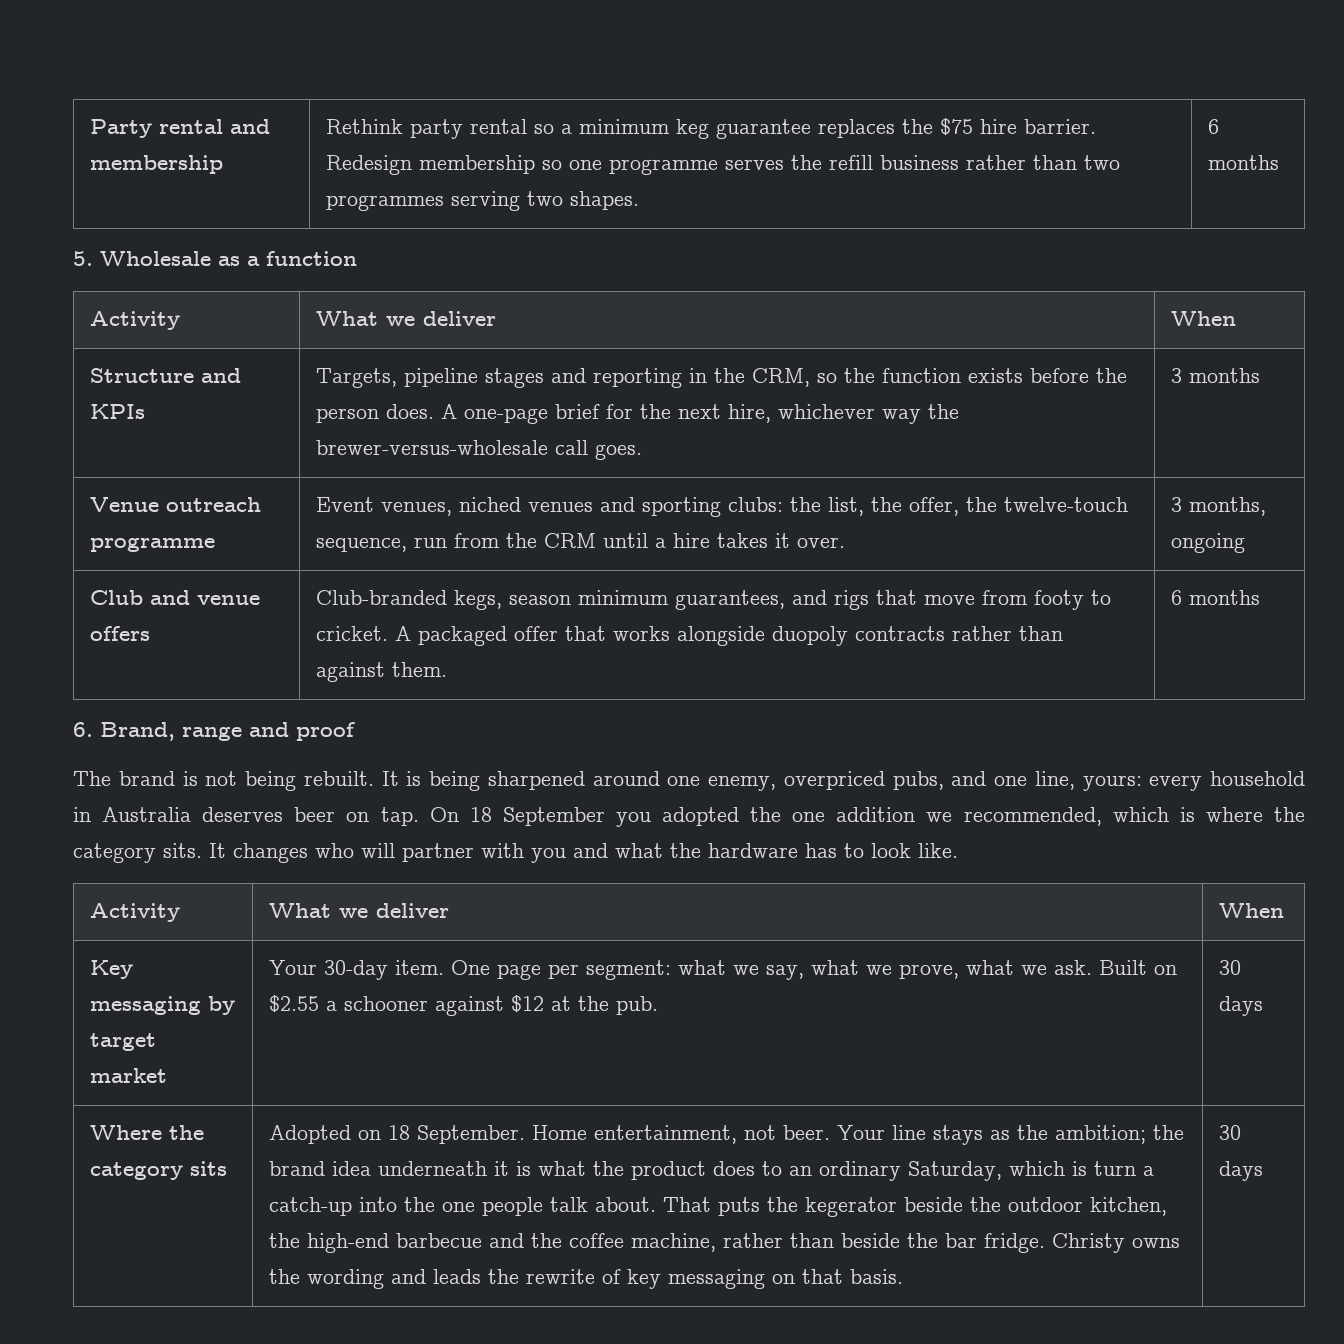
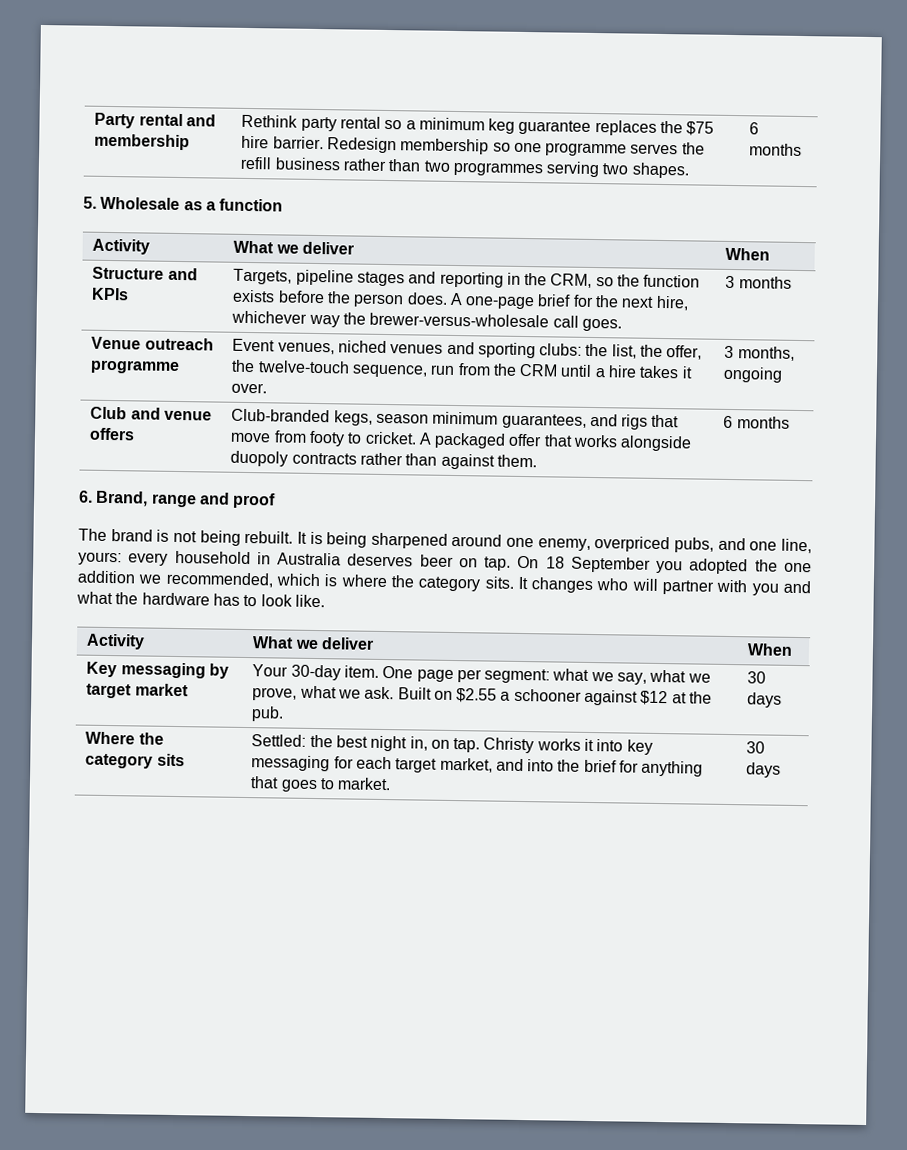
- Adopted on 18 September. Home entertainment, not beer. Your line stays as the ambition; the brand idea underneath it is what the product does to an ordinary Saturday, which is turn a catch-up into the one people talk about. That puts the kegerator beside the outdoor kitchen, the high-end barbecue and the coffee machine, rather than beside the bar fridge. Christy owns the wording and leads the rewrite of key messaging on that basis.
+ Settled: the best night in, on tap. Christy works it into key messaging for each target market, and into the brief for anything that goes to market.

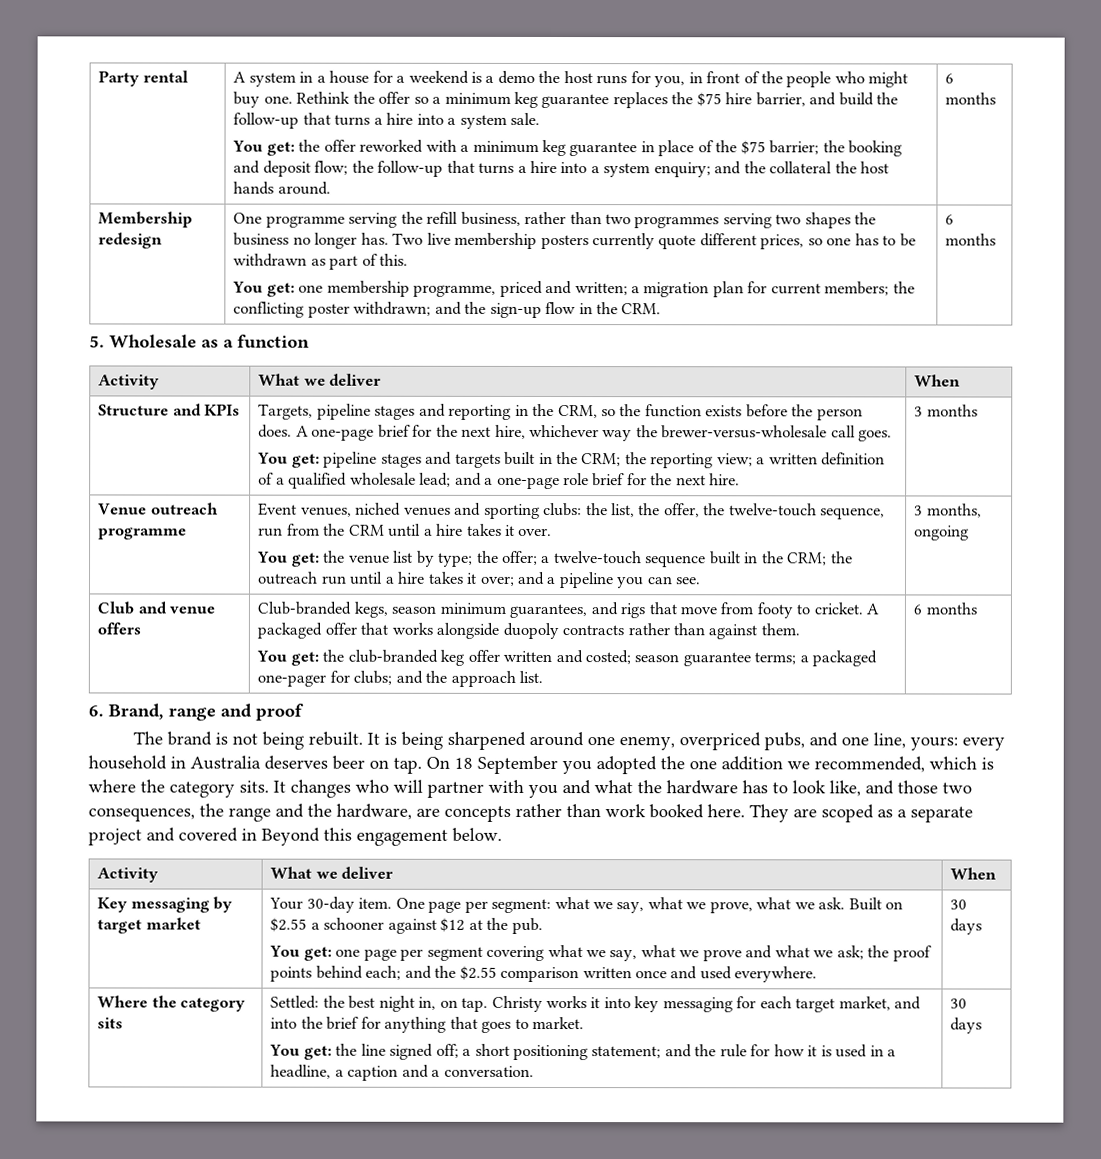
- Party rental and membership | Rethink party rental so a minimum keg guarantee replaces the $75 hire barrier. Redesign membership so one programme serves the refill business rather than two programmes serving two shapes.
+ Party rental | A system in a house for a weekend is a demo the host runs for you, in front of the people who might buy one. Rethink the offer so a minimum keg guarantee replaces the $75 hire barrier, and build the follow-up that turns a hire into a system sale.
+ You get: the offer reworked with a minimum keg guarantee in place of the $75 barrier; the booking and deposit flow; the follow-up that turns a hire into a system enquiry; and the collateral the host hands around. | 6 months
+ Membership redesign | One programme serving the refill business, rather than two programmes serving two shapes the business no longer has. Two live membership posters currently quote different prices, so one has to be withdrawn as part of this.
+ You get: one membership programme, priced and written; a migration plan for current members; the conflicting poster withdrawn; and the sign-up flow in the CRM.
+ You get: pipeline stages and targets built in the CRM; the reporting view; a written definition of a qualified wholesale lead; and a one-page role brief for the next hire.
+ You get: the venue list by type; the offer; a twelve-touch sequence built in the CRM; the outreach run until a hire takes it over; and a pipeline you can see.
+ You get: the club-branded keg offer written and costed; season guarantee terms; a packaged one-pager for clubs; and the approach list.
- It changes who will partner with you and what the hardware has to look like.
+ It changes who will partner with you and what the hardware has to look like, and those two consequences, the range and the hardware, are concepts rather than work booked here. They are scoped as a separate project and covered in Beyond this engagement below.
+ You get: one page per segment covering what we say, what we prove and what we ask; the proof points behind each; and the $2.55 comparison written once and used everywhere.
+ You get: the line signed off; a short positioning statement; and the rule for how it is used in a headline, a caption and a conversation.

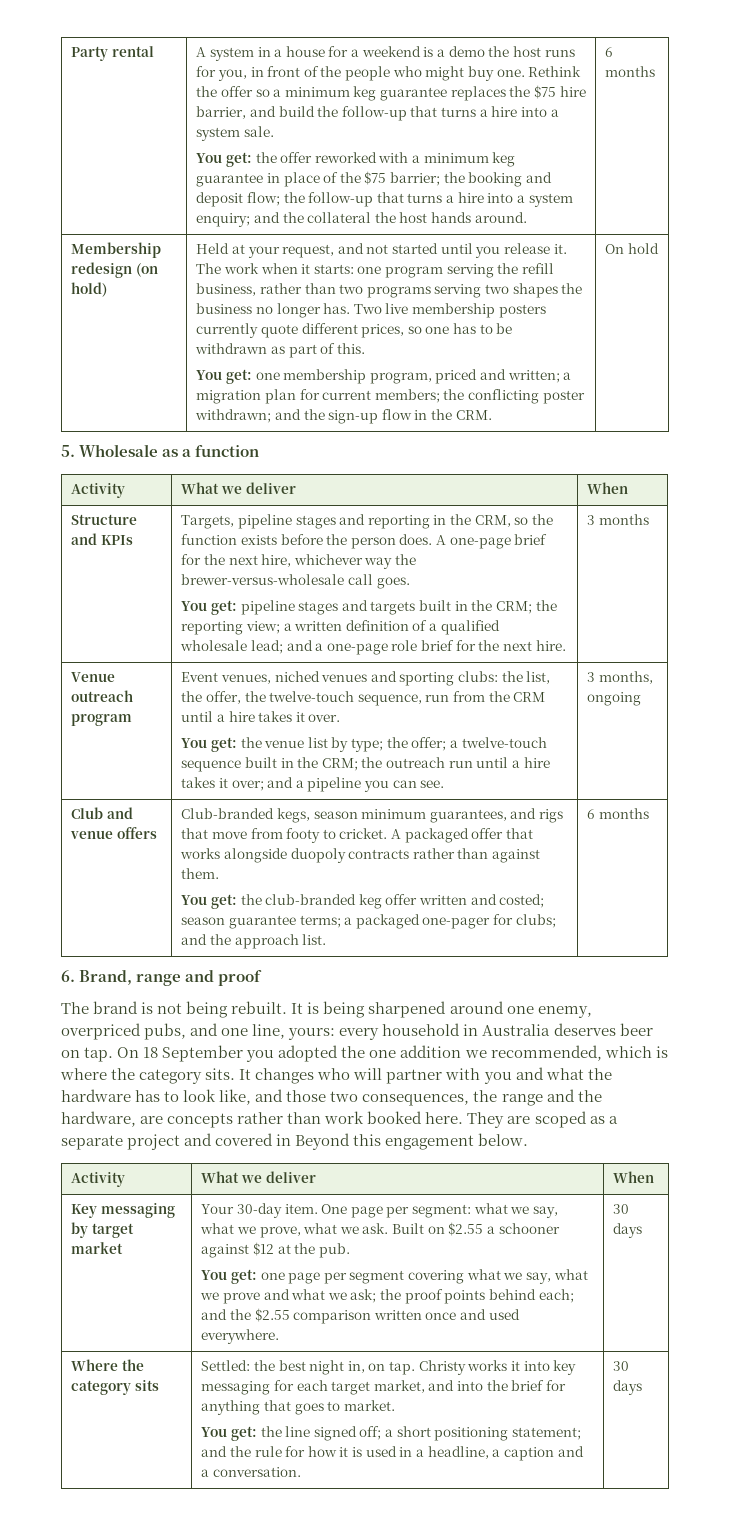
- Membership redesign | One programme serving the refill business, rather than two programmes serving two shapes the business no longer has.
+ Membership redesign (on hold) | Held at your request, and not started until you release it. The work when it starts: one program serving the refill business, rather than two programs serving two shapes the business no longer has.
- You get: one membership programme, priced and written; a migration plan for current members; the conflicting poster withdrawn; and the sign-up flow in the CRM. | 6 months
+ You get: one membership program, priced and written; a migration plan for current members; the conflicting poster withdrawn; and the sign-up flow in the CRM. | On hold
- Venue outreach programme
+ Venue outreach program

